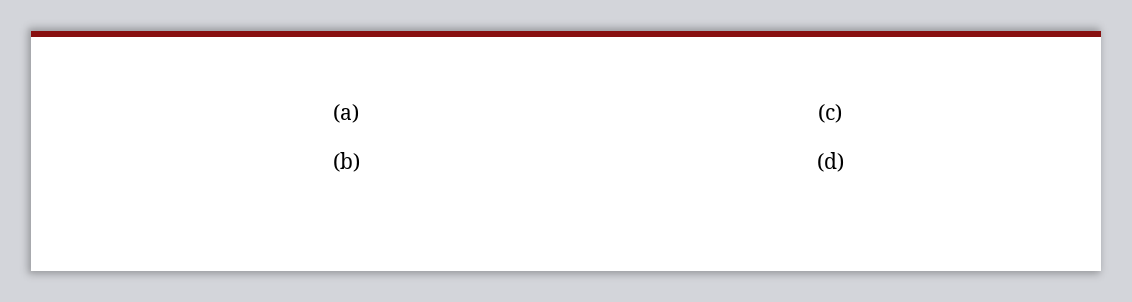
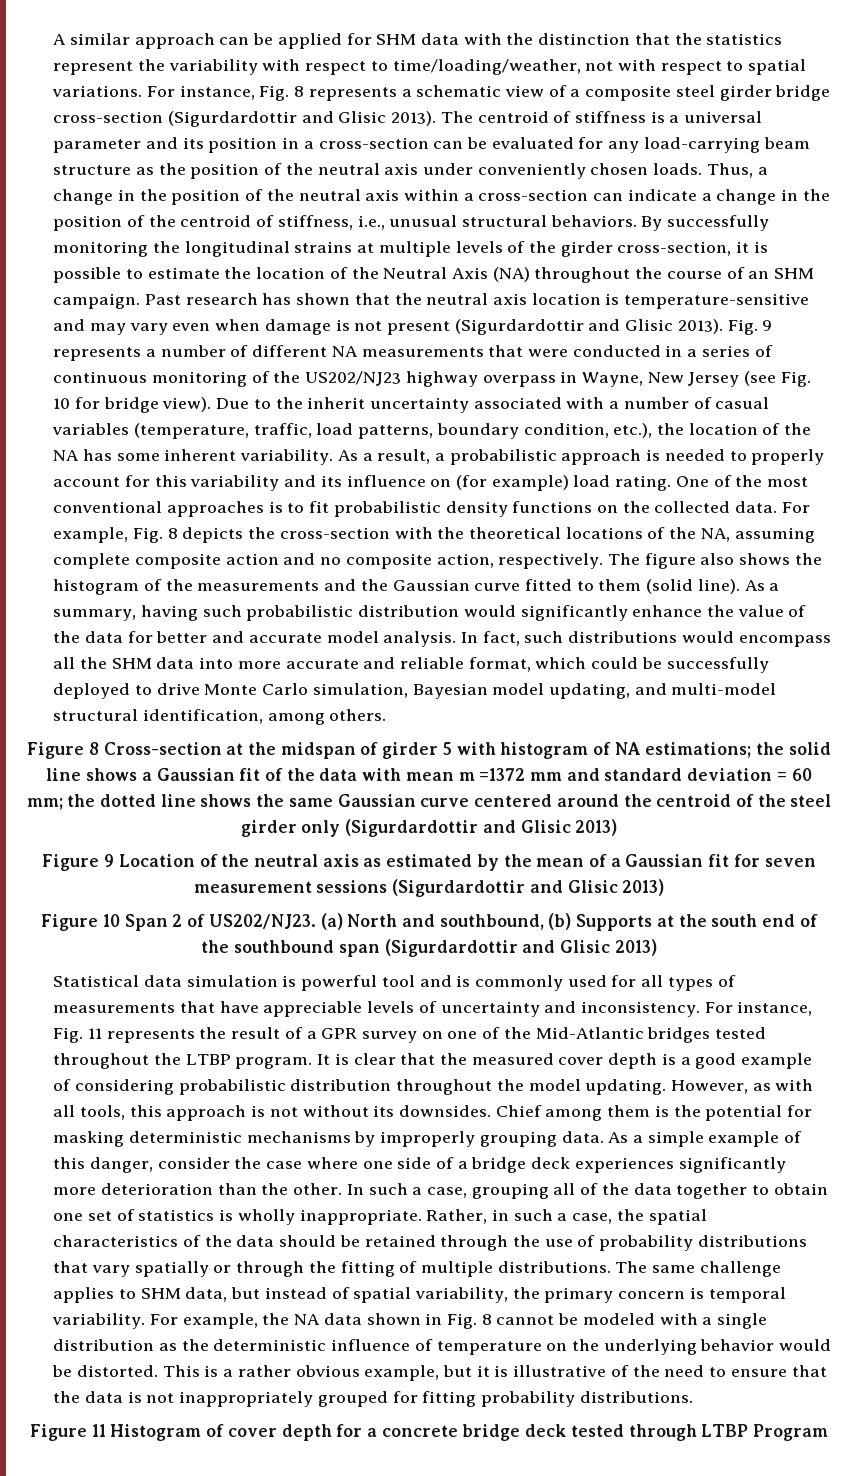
- (a)
- (b)
- (c)
- (d)
+ A similar approach can be applied for SHM data with the distinction that the statistics represent the variability with respect to time/loading/weather, not with respect to spatial variations. For instance, Fig. 8 represents a schematic view of a composite steel girder bridge cross-section (Sigurdardottir and Glisic 2013). The centroid of stiffness is a universal parameter and its position in a cross-section can be evaluated for any load-carrying beam structure as the position of the neutral axis under conveniently chosen loads. Thus, a change in the position of the neutral axis within a cross-section can indicate a change in the position of the centroid of stiffness, i.e., unusual structural behaviors. By successfully monitoring the longitudinal strains at multiple levels of the girder cross-section, it is possible to estimate the location of the Neutral Axis (NA) throughout the course of an SHM campaign. Past research has shown that the neutral axis location is temperature-sensitive and may vary even when damage is not present (Sigurdardottir and Glisic 2013). Fig. 9 represents a number of different NA measurements that were conducted in a series of continuous monitoring of the US202/NJ23 highway overpass in Wayne, New Jersey (see Fig. 10 for bridge view). Due to the inherit uncertainty associated with a number of casual variables (temperature, traffic, load patterns, boundary condition, etc.), the location of the NA has some inherent variability. As a result, a probabilistic approach is needed to properly account for this variability and its influence on (for example) load rating. One of the most conventional approaches is to fit probabilistic density functions on the collected data. For example, Fig. 8 depicts the cross-section with the theoretical locations of the NA, assuming complete composite action and no composite action, respectively. The figure also shows the histogram of the measurements and the Gaussian curve fitted to them (solid line). As a summary, having such probabilistic distribution would significantly enhance the value of the data for better and accurate model analysis. In fact, such distributions would encompass all the SHM data into more accurate and reliable format, which could be successfully deployed to drive Monte Carlo simulation, Bayesian model updating, and multi-model structural identification, among others.
+ Figure 8 Cross-section at the midspan of girder 5 with histogram of NA estimations; the solid line shows a Gaussian fit of the data with mean m =1372 mm and standard deviation = 60 mm; the dotted line shows the same Gaussian curve centered around the centroid of the steel girder only (Sigurdardottir and Glisic 2013)
+ Figure 9 Location of the neutral axis as estimated by the mean of a Gaussian fit for seven measurement sessions (Sigurdardottir and Glisic 2013)
+ Figure 10 Span 2 of US202/NJ23. (a) North and southbound, (b) Supports at the south end of the southbound span (Sigurdardottir and Glisic 2013)
+ Statistical data simulation is powerful tool and is commonly used for all types of measurements that have appreciable levels of uncertainty and inconsistency. For instance, Fig. 11 represents the result of a GPR survey on one of the Mid-Atlantic bridges tested throughout the LTBP program. It is clear that the measured cover depth is a good example of considering probabilistic distribution throughout the model updating. However, as with all tools, this approach is not without its downsides. Chief among them is the potential for masking deterministic mechanisms by improperly grouping data. As a simple example of this danger, consider the case where one side of a bridge deck experiences significantly more deterioration than the other. In such a case, grouping all of the data together to obtain one set of statistics is wholly inappropriate. Rather, in such a case, the spatial characteristics of the data should be retained through the use of probability distributions that vary spatially or through the fitting of multiple distributions. The same challenge applies to SHM data, but instead of spatial variability, the primary concern is temporal variability. For example, the NA data shown in Fig. 8 cannot be modeled with a single distribution as the deterministic influence of temperature on the underlying behavior would be distorted. This is a rather obvious example, but it is illustrative of the need to ensure that the data is not inappropriately grouped for fitting probability distributions.
+ Figure 11 Histogram of cover depth for a concrete bridge deck tested through LTBP Program

